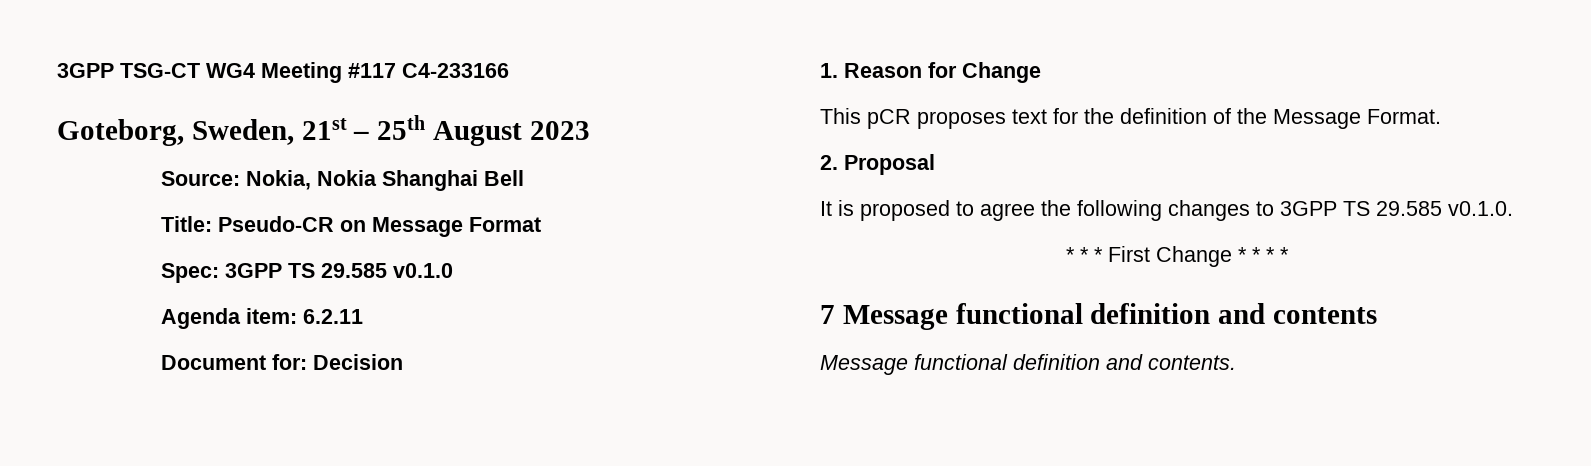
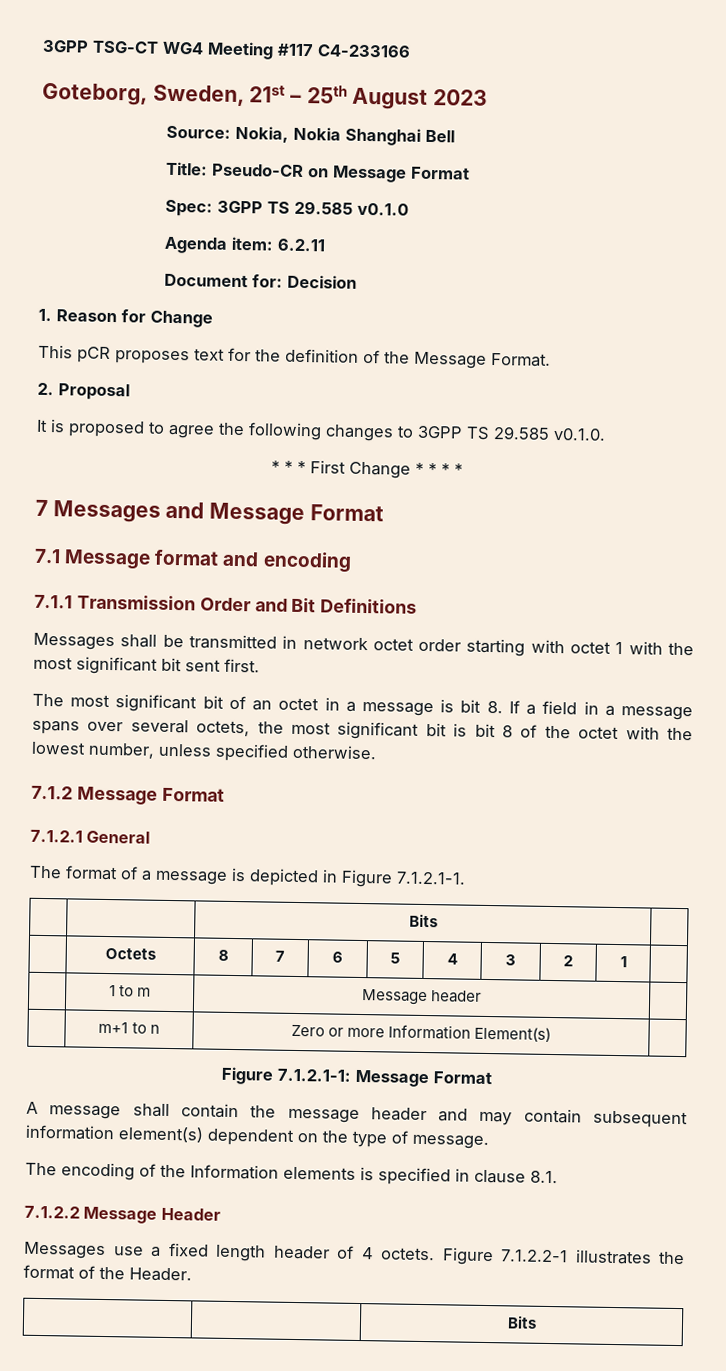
- 7 Message functional definition and contents
- Message functional definition and contents.
+ 7 Messages and Message Format
+ 7.1 Message format and encoding
+ 7.1.1 Transmission Order and Bit Definitions
+ Messages shall be transmitted in network octet order starting with octet 1 with the most significant bit sent first.
+ The most significant bit of an octet in a message is bit 8. If a field in a message spans over several octets, the most significant bit is bit 8 of the octet with the lowest number, unless specified otherwise.
+ 7.1.2 Message Format
+ 7.1.2.1 General
+ The format of a message is depicted in Figure 7.1.2.1-1.
+ | | Bits |
+ | Octets | 8 | 7 | 6 | 5 | 4 | 3 | 2 | 1 |
+ | 1 to m | Message header |
+ | m+1 to n | Zero or more Information Element(s) |
+ Figure 7.1.2.1-1: Message Format
+ A message shall contain the message header and may contain subsequent information element(s) dependent on the type of message.
+ The encoding of the Information elements is specified in clause 8.1.
+ 7.1.2.2 Message Header
+ Messages use a fixed length header of 4 octets. Figure 7.1.2.2-1 illustrates the format of the Header.
+ | | Bits

